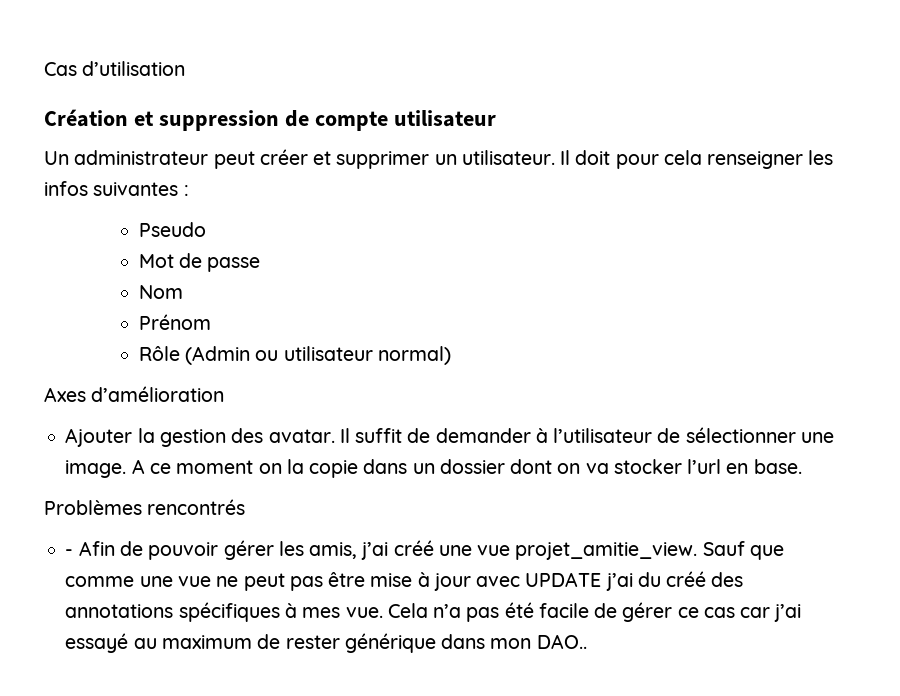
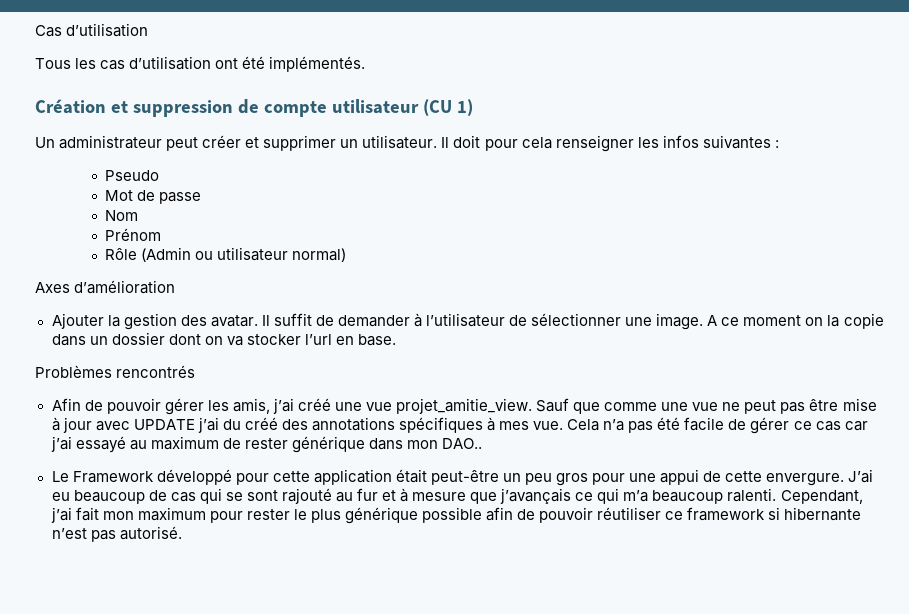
+ Tous les cas d’utilisation ont été implémentés.
- Création et suppression de compte utilisateur
+ Création et suppression de compte utilisateur (CU 1)
- - Afin de pouvoir gérer les amis, j’ai créé une vue projet_amitie_view.
+ Afin de pouvoir gérer les amis, j’ai créé une vue projet_amitie_view.
+ Le Framework développé pour cette application était peut-être un peu gros pour une appui de cette envergure. J’ai eu beaucoup de cas qui se sont rajouté au fur et à mesure que j’avançais ce qui m’a beaucoup ralenti. Cependant, j’ai fait mon maximum pour rester le plus générique possible afin de pouvoir réutiliser ce framework si hibernante n’est pas autorisé.

